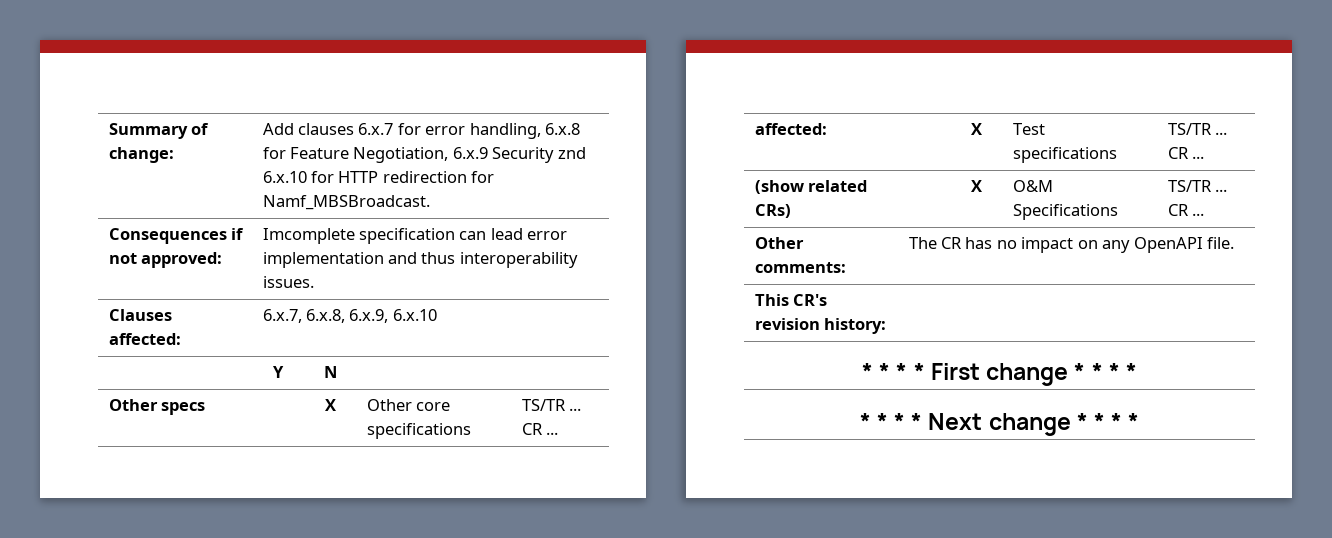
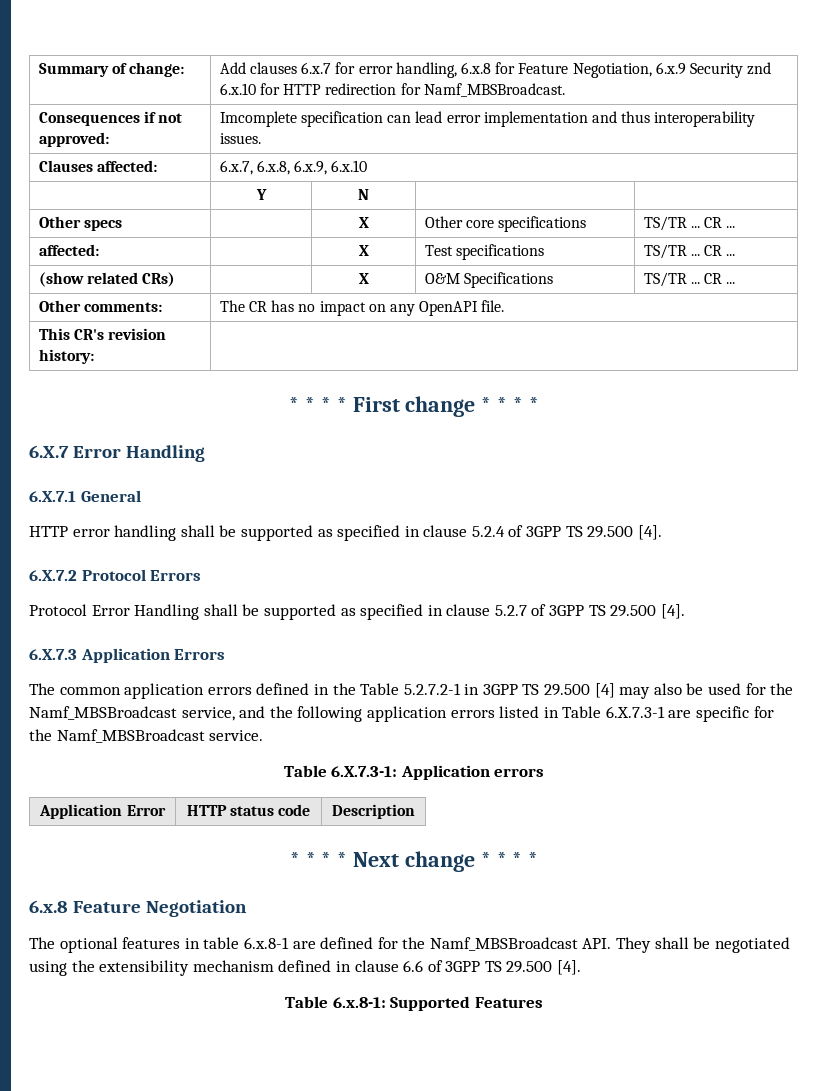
+ 6.X.7 Error Handling
+ 6.X.7.1 General
+ HTTP error handling shall be supported as specified in clause 5.2.4 of 3GPP TS 29.500 [4].
+ 6.X.7.2 Protocol Errors
+ Protocol Error Handling shall be supported as specified in clause 5.2.7 of 3GPP TS 29.500 [4].
+ 6.X.7.3 Application Errors
+ The common application errors defined in the Table 5.2.7.2-1 in 3GPP TS 29.500 [4] may also be used for the Namf_MBSBroadcast service, and the following application errors listed in Table 6.X.7.3-1 are specific for the Namf_MBSBroadcast service.
+ Table 6.X.7.3-1: Application errors
+ Application Error | HTTP status code | Description
+ 6.x.8 Feature Negotiation
+ The optional features in table 6.x.8-1 are defined for the Namf_MBSBroadcast API. They shall be negotiated using the extensibility mechanism defined in clause 6.6 of 3GPP TS 29.500 [4].
+ Table 6.x.8-1: Supported Features

